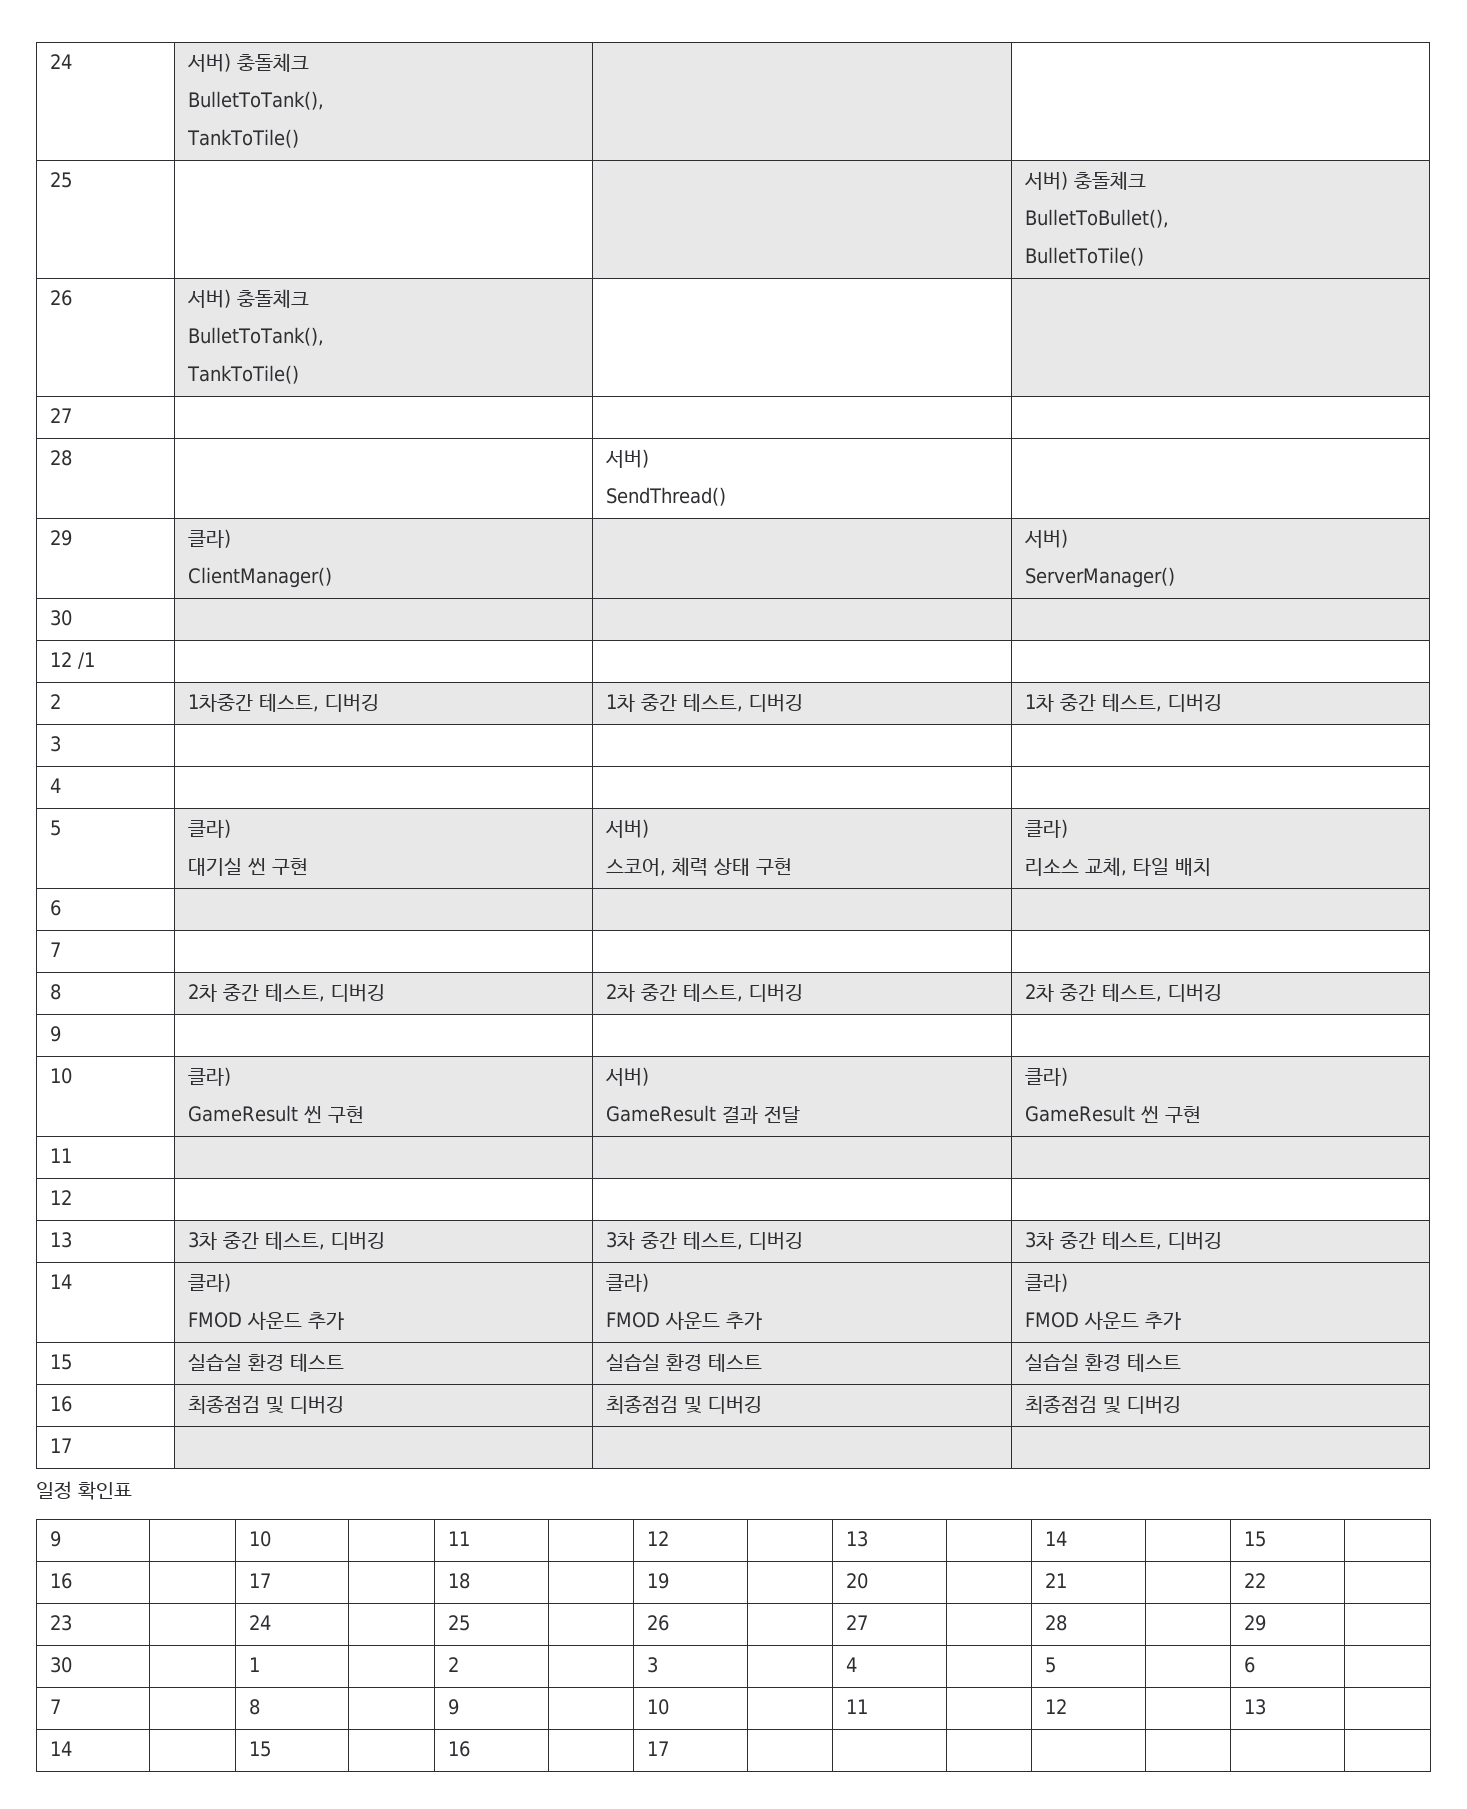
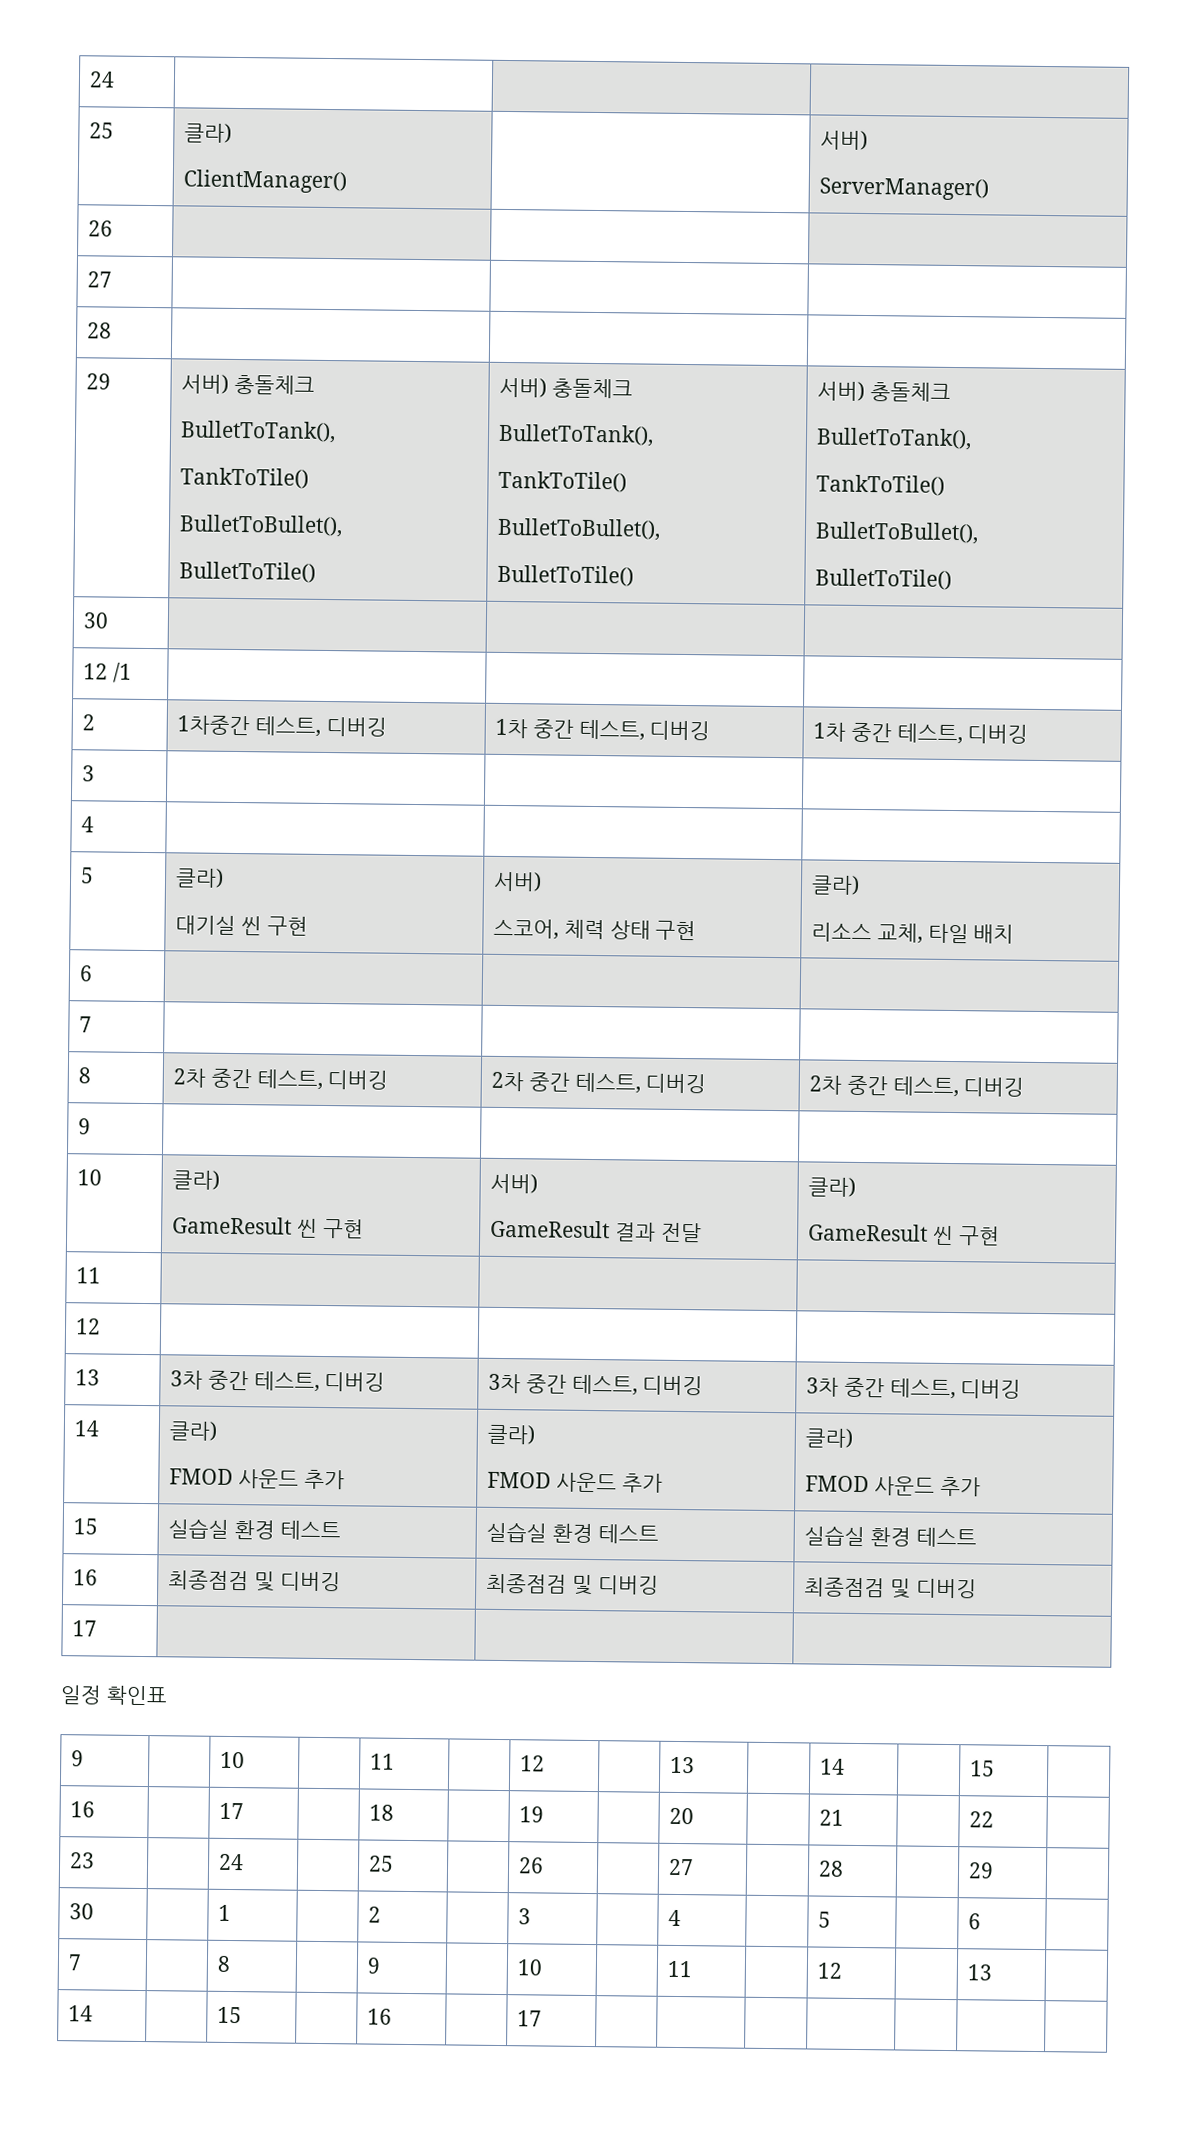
- 24 | 서버) 충돌체크
- BulletToTank(),
- TankToTile() | |
- 25 | | | 서버) 충돌체크
- BulletToBullet(),
- BulletToTile()
- 26 | 서버) 충돌체크
- BulletToTank(),
- TankToTile() | |
+ 24 | | |
+ 25 | 클라)
+ ClientManager() | | 서버)
+ ServerManager()
+ 26 | | |
- 28 | | 서버)
- SendThread() |
- 29 | 클라)
- ClientManager() | | 서버)
- ServerManager()
+ 28 | | |
+ 29 | 서버) 충돌체크
+ BulletToTank(),
+ TankToTile()
+ BulletToBullet(),
+ BulletToTile() | 서버) 충돌체크
+ BulletToTank(),
+ TankToTile()
+ BulletToBullet(),
+ BulletToTile() | 서버) 충돌체크
+ BulletToTank(),
+ TankToTile()
+ BulletToBullet(),
+ BulletToTile()

